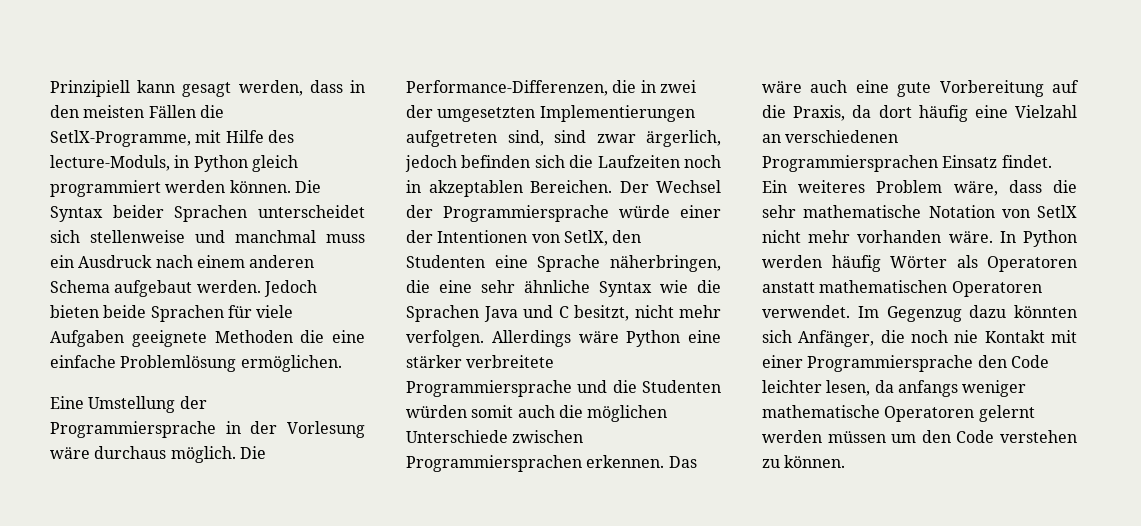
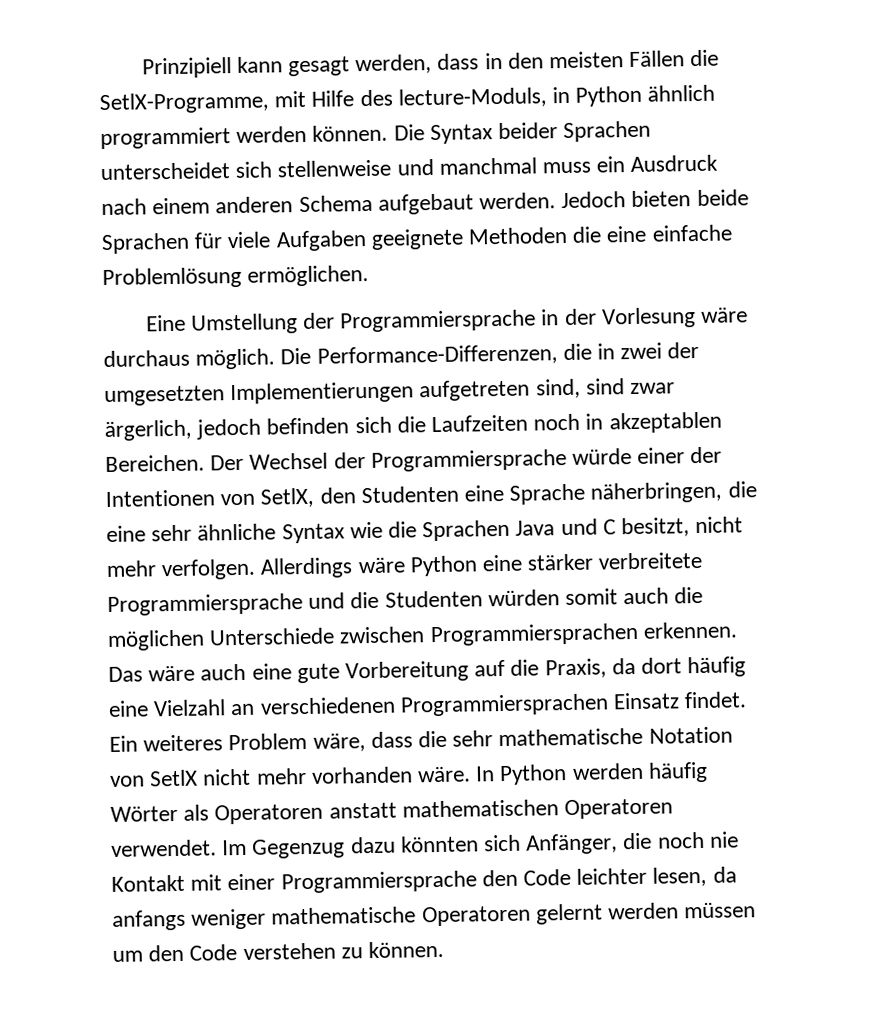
- Prinzipiell kann gesagt werden, dass in den meisten Fällen die SetlX-Programme, mit Hilfe des lecture-Moduls, in Python gleich programmiert werden können.
+ Prinzipiell kann gesagt werden, dass in den meisten Fällen die SetlX-Programme, mit Hilfe des lecture-Moduls, in Python ähnlich programmiert werden können.

